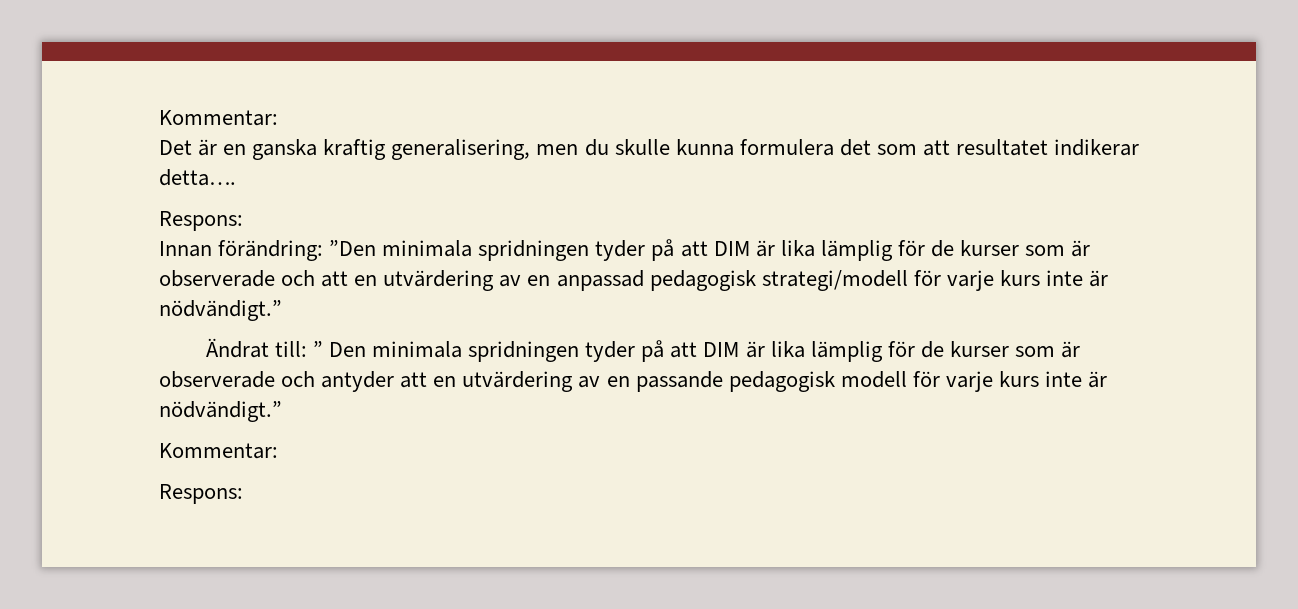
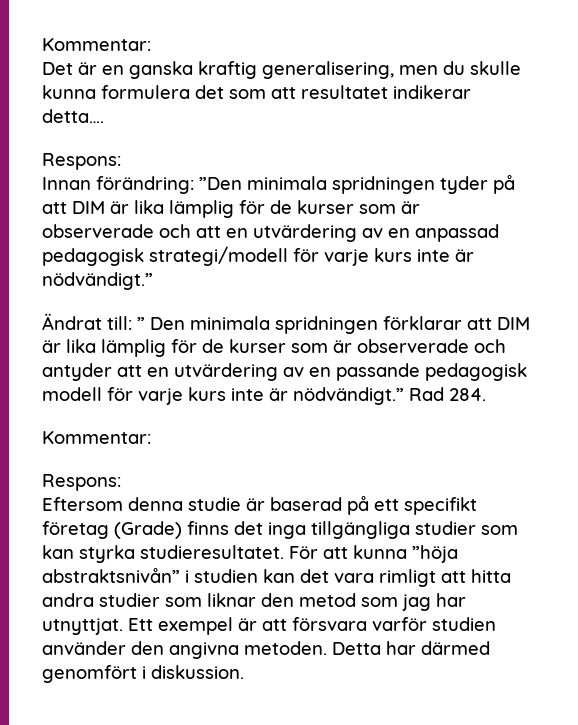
- Ändrat till: ” Den minimala spridningen tyder på att DIM är lika lämplig för de kurser som är observerade och antyder att en utvärdering av en passande pedagogisk modell för varje kurs inte är nödvändigt.”
+ Ändrat till: ” Den minimala spridningen förklarar att DIM är lika lämplig för de kurser som är observerade och antyder att en utvärdering av en passande pedagogisk modell för varje kurs inte är nödvändigt.” Rad 284.
+ Eftersom denna studie är baserad på ett specifikt företag (Grade) finns det inga tillgängliga studier som kan styrka studieresultatet. För att kunna ”höja abstraktsnivån” i studien kan det vara rimligt att hitta andra studier som liknar den metod som jag har utnyttjat. Ett exempel är att försvara varför studien använder den angivna metoden. Detta har därmed genomfört i diskussion.

